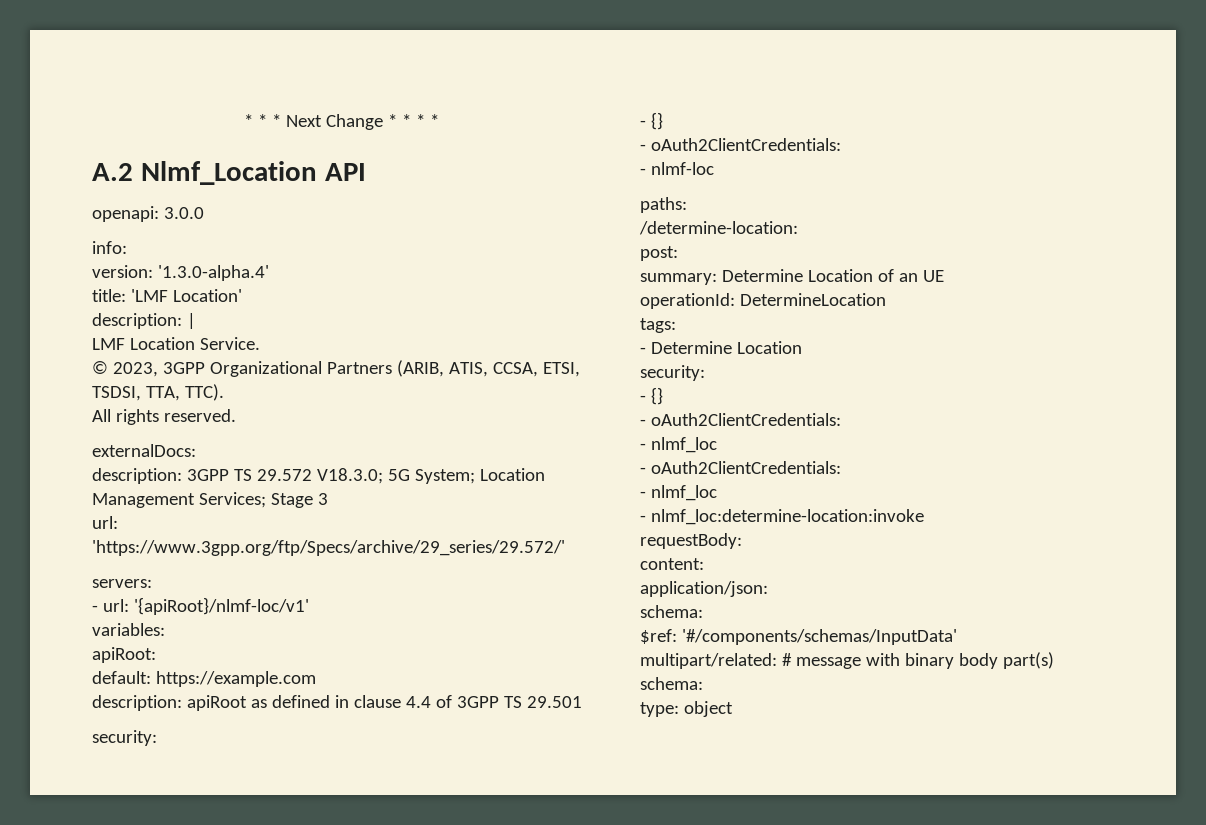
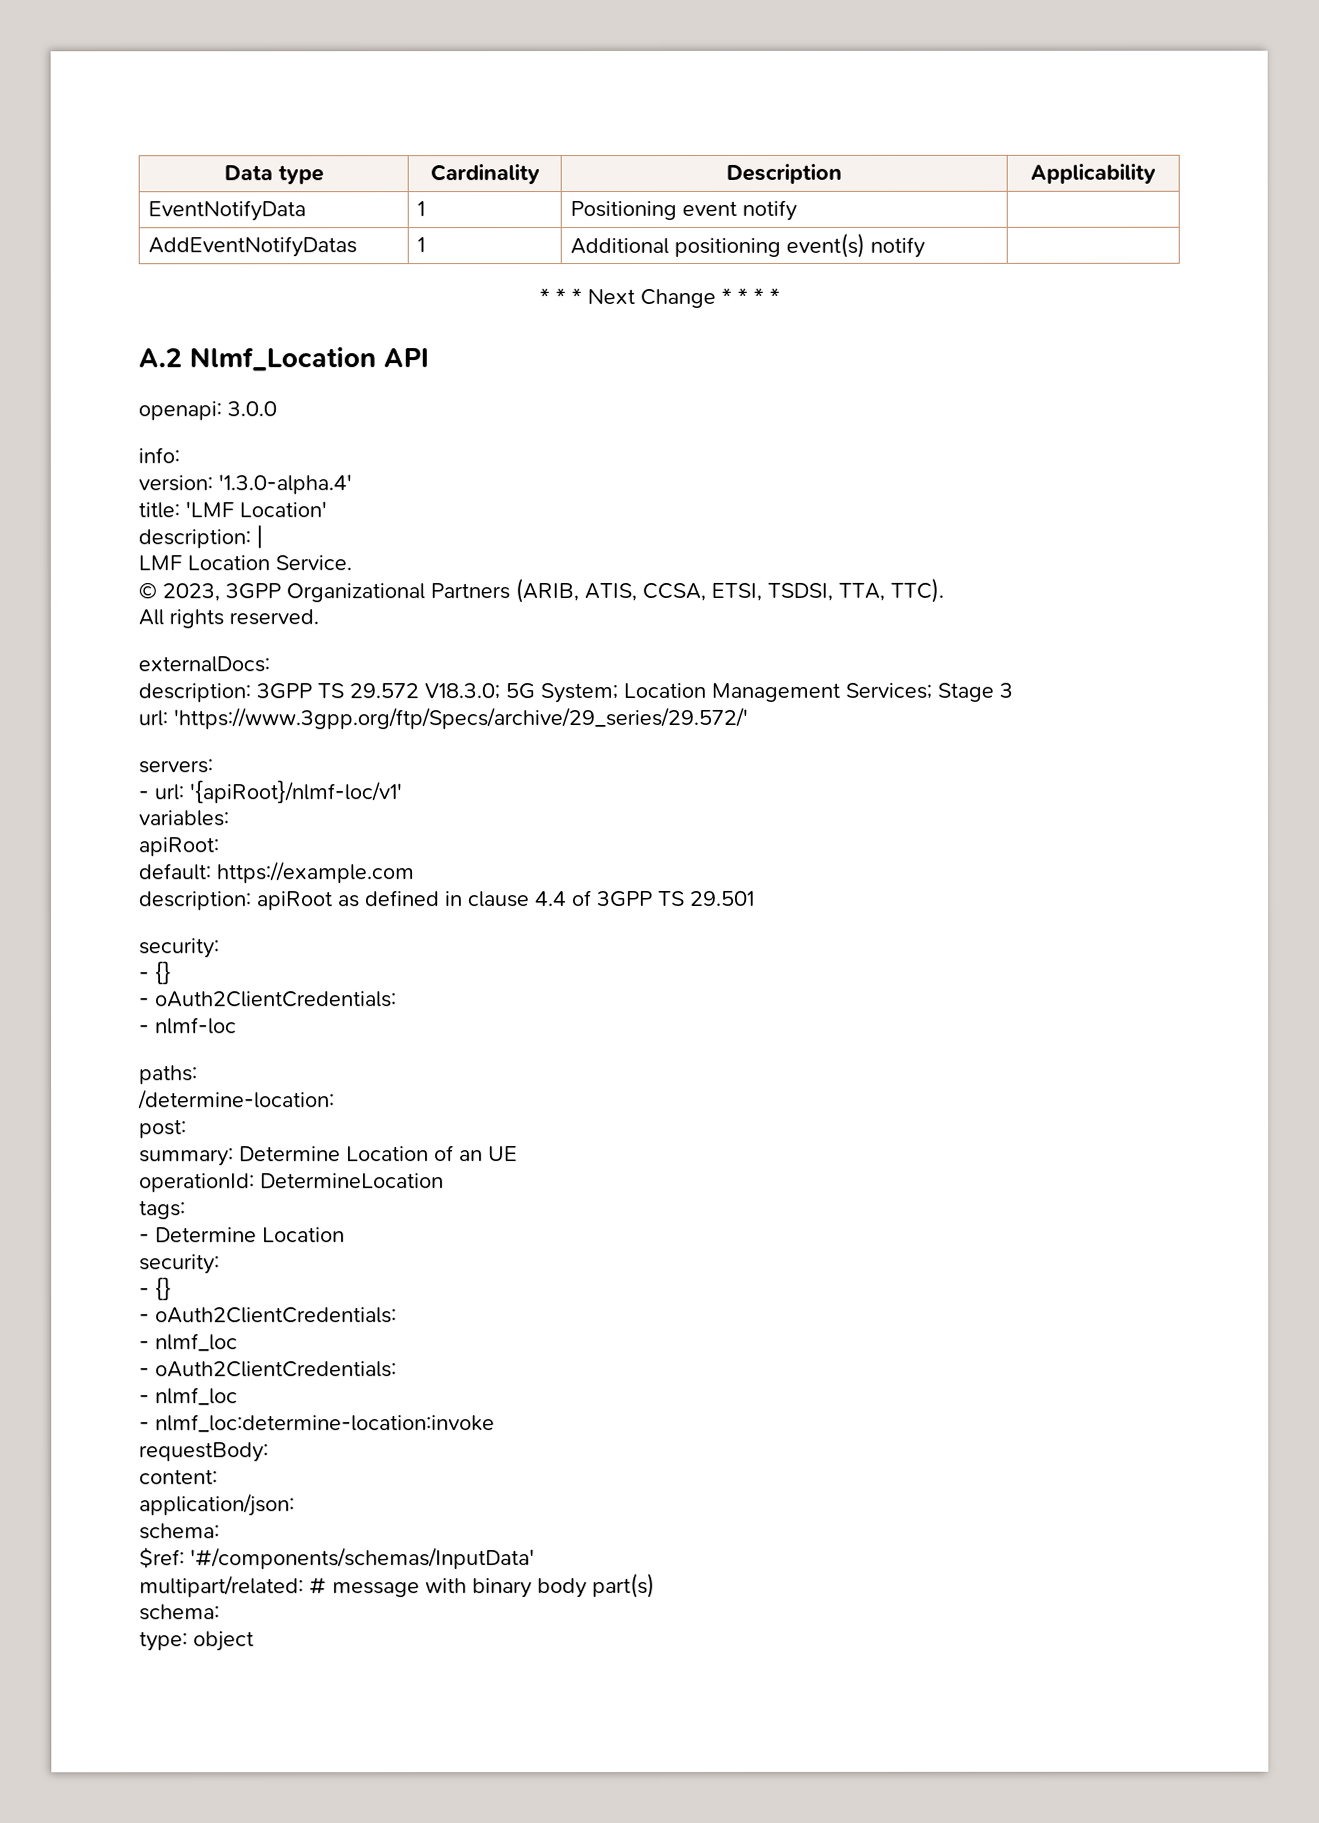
+ Data type | Cardinality | Description | Applicability
+ EventNotifyData | 1 | Positioning event notify |
+ AddEventNotifyDatas | 1 | Additional positioning event(s) notify |

